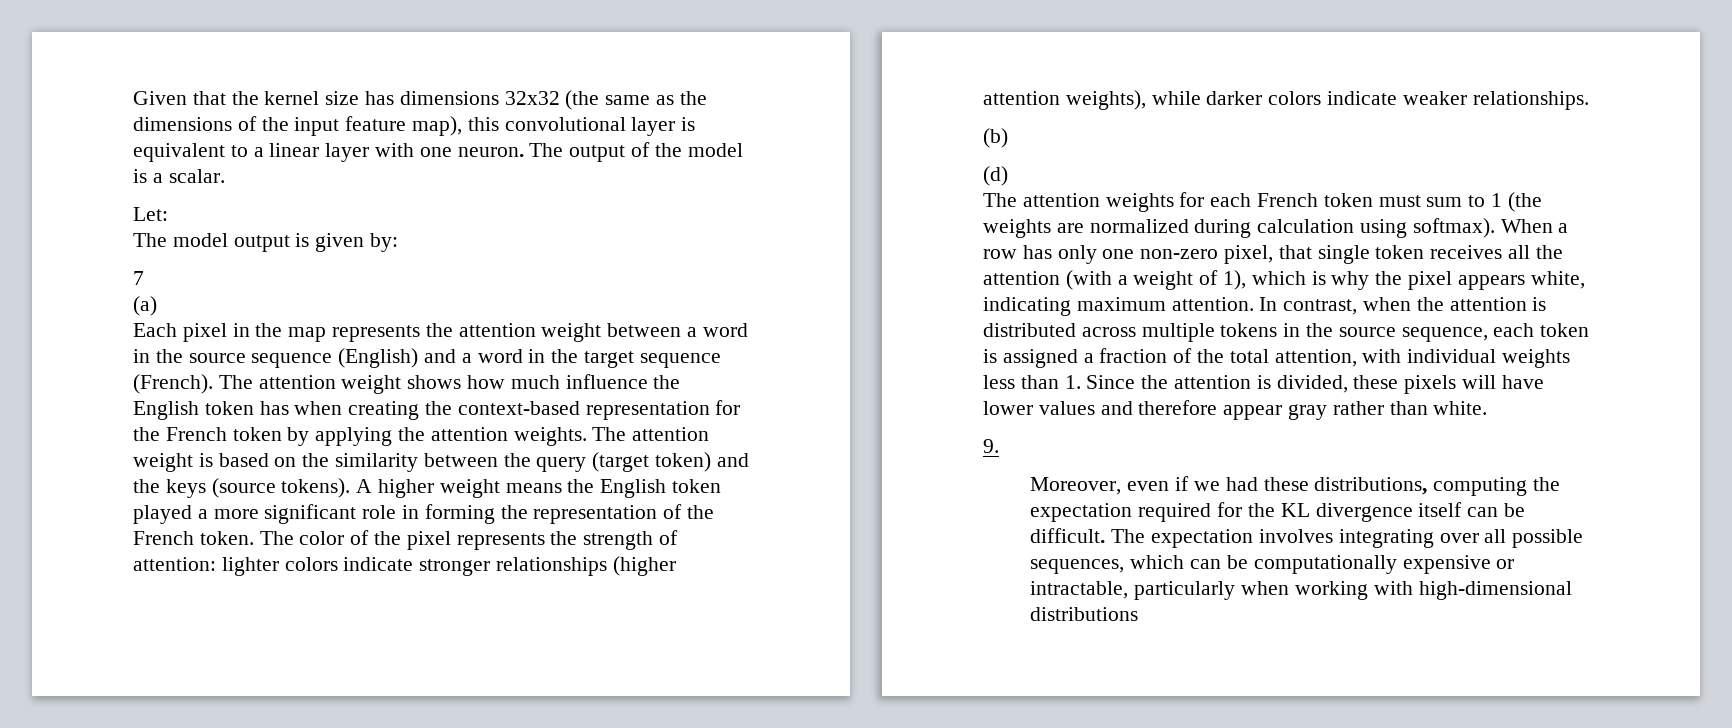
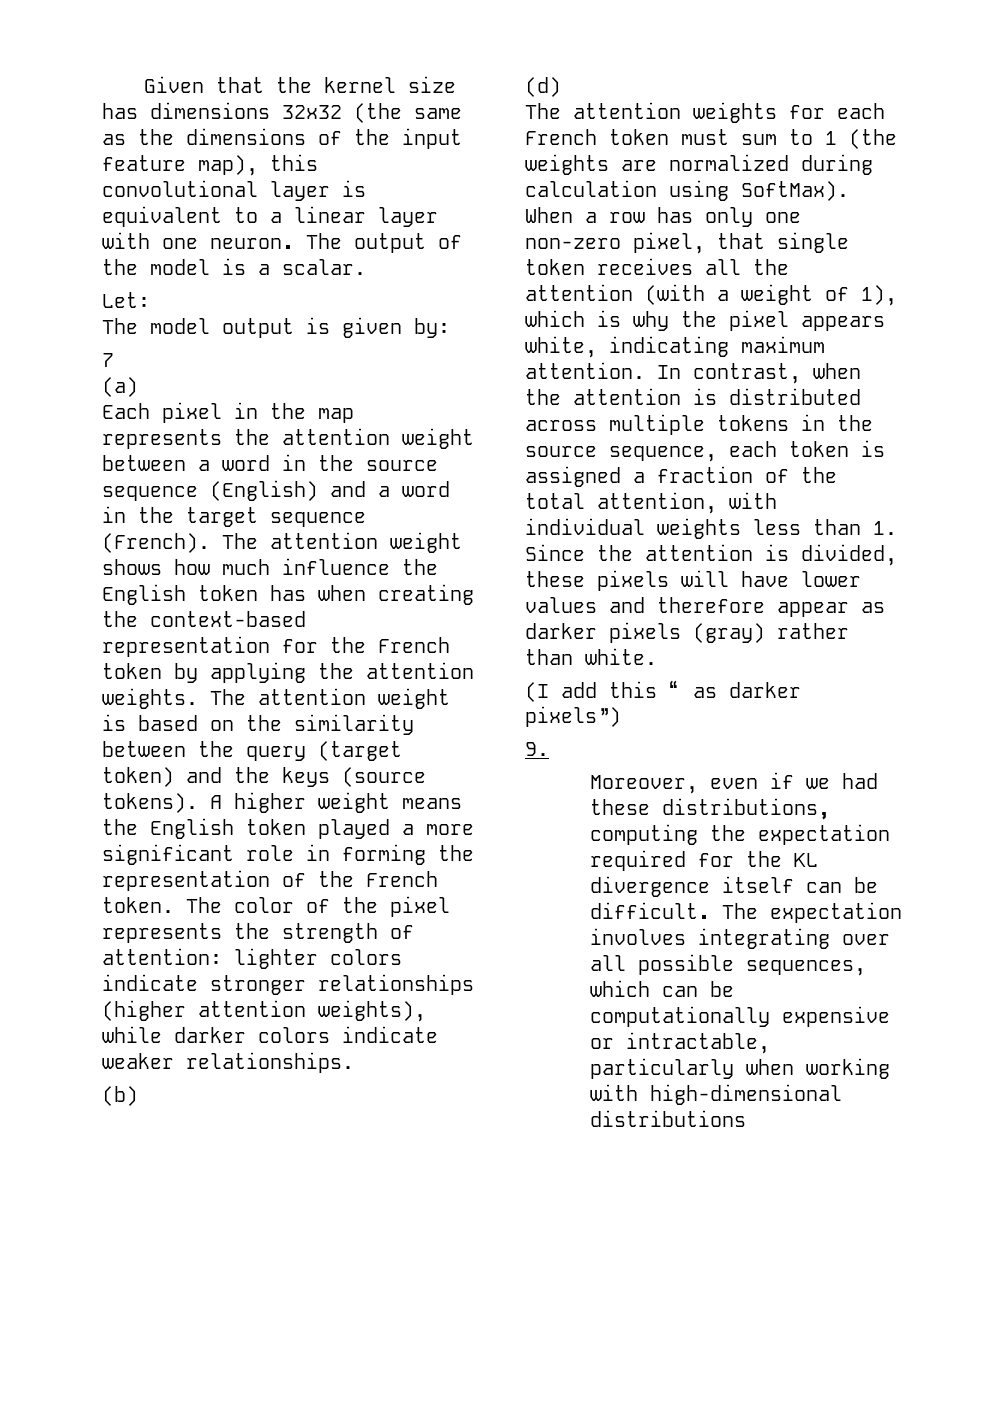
- The attention weights for each French token must sum to 1 (the weights are normalized during calculation using softmax).
+ The attention weights for each French token must sum to 1 (the weights are normalized during calculation using SoftMax).
- In contrast, when the attention is distributed across multiple tokens in the source sequence, each token is assigned a fraction of the total attention, with individual weights less than 1. Since the attention is divided, these pixels will have lower values and therefore appear gray rather than white.
+ In contrast, when the attention is distributed across multiple tokens in the source sequence, each token is assigned a fraction of the total attention, with individual weights less than 1. Since the attention is divided, these pixels will have lower values and therefore appear as darker pixels (gray) rather than white.
+ (I add this “ as darker pixels”)

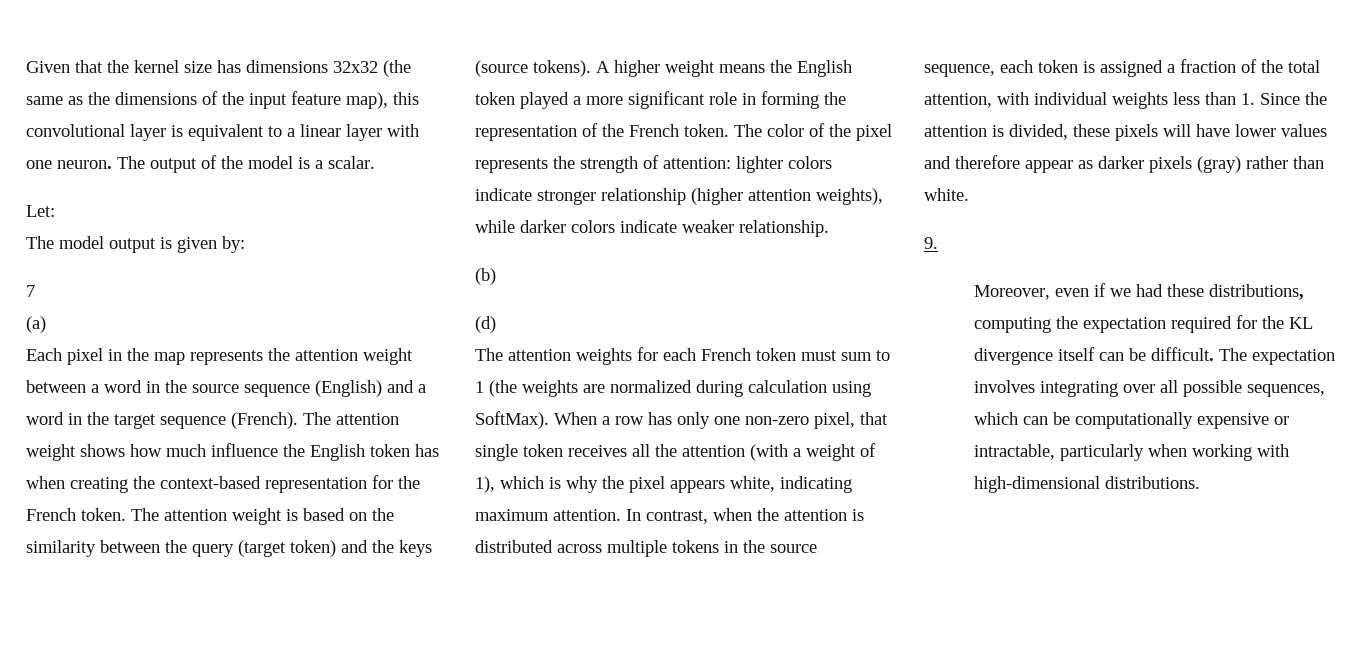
- The attention weight shows how much influence the English token has when creating the context-based representation for the French token by applying the attention weights.
+ The attention weight shows how much influence the English token has when creating the context-based representation for the French token.
- The color of the pixel represents the strength of attention: lighter colors indicate stronger relationships (higher attention weights), while darker colors indicate weaker relationships.
+ The color of the pixel represents the strength of attention: lighter colors indicate stronger relationship (higher attention weights), while darker colors indicate weaker relationship.
- (I add this “ as darker pixels”)
- The expectation involves integrating over all possible sequences, which can be computationally expensive or intractable, particularly when working with high-dimensional distributions
+ The expectation involves integrating over all possible sequences, which can be computationally expensive or intractable, particularly when working with high-dimensional distributions.

